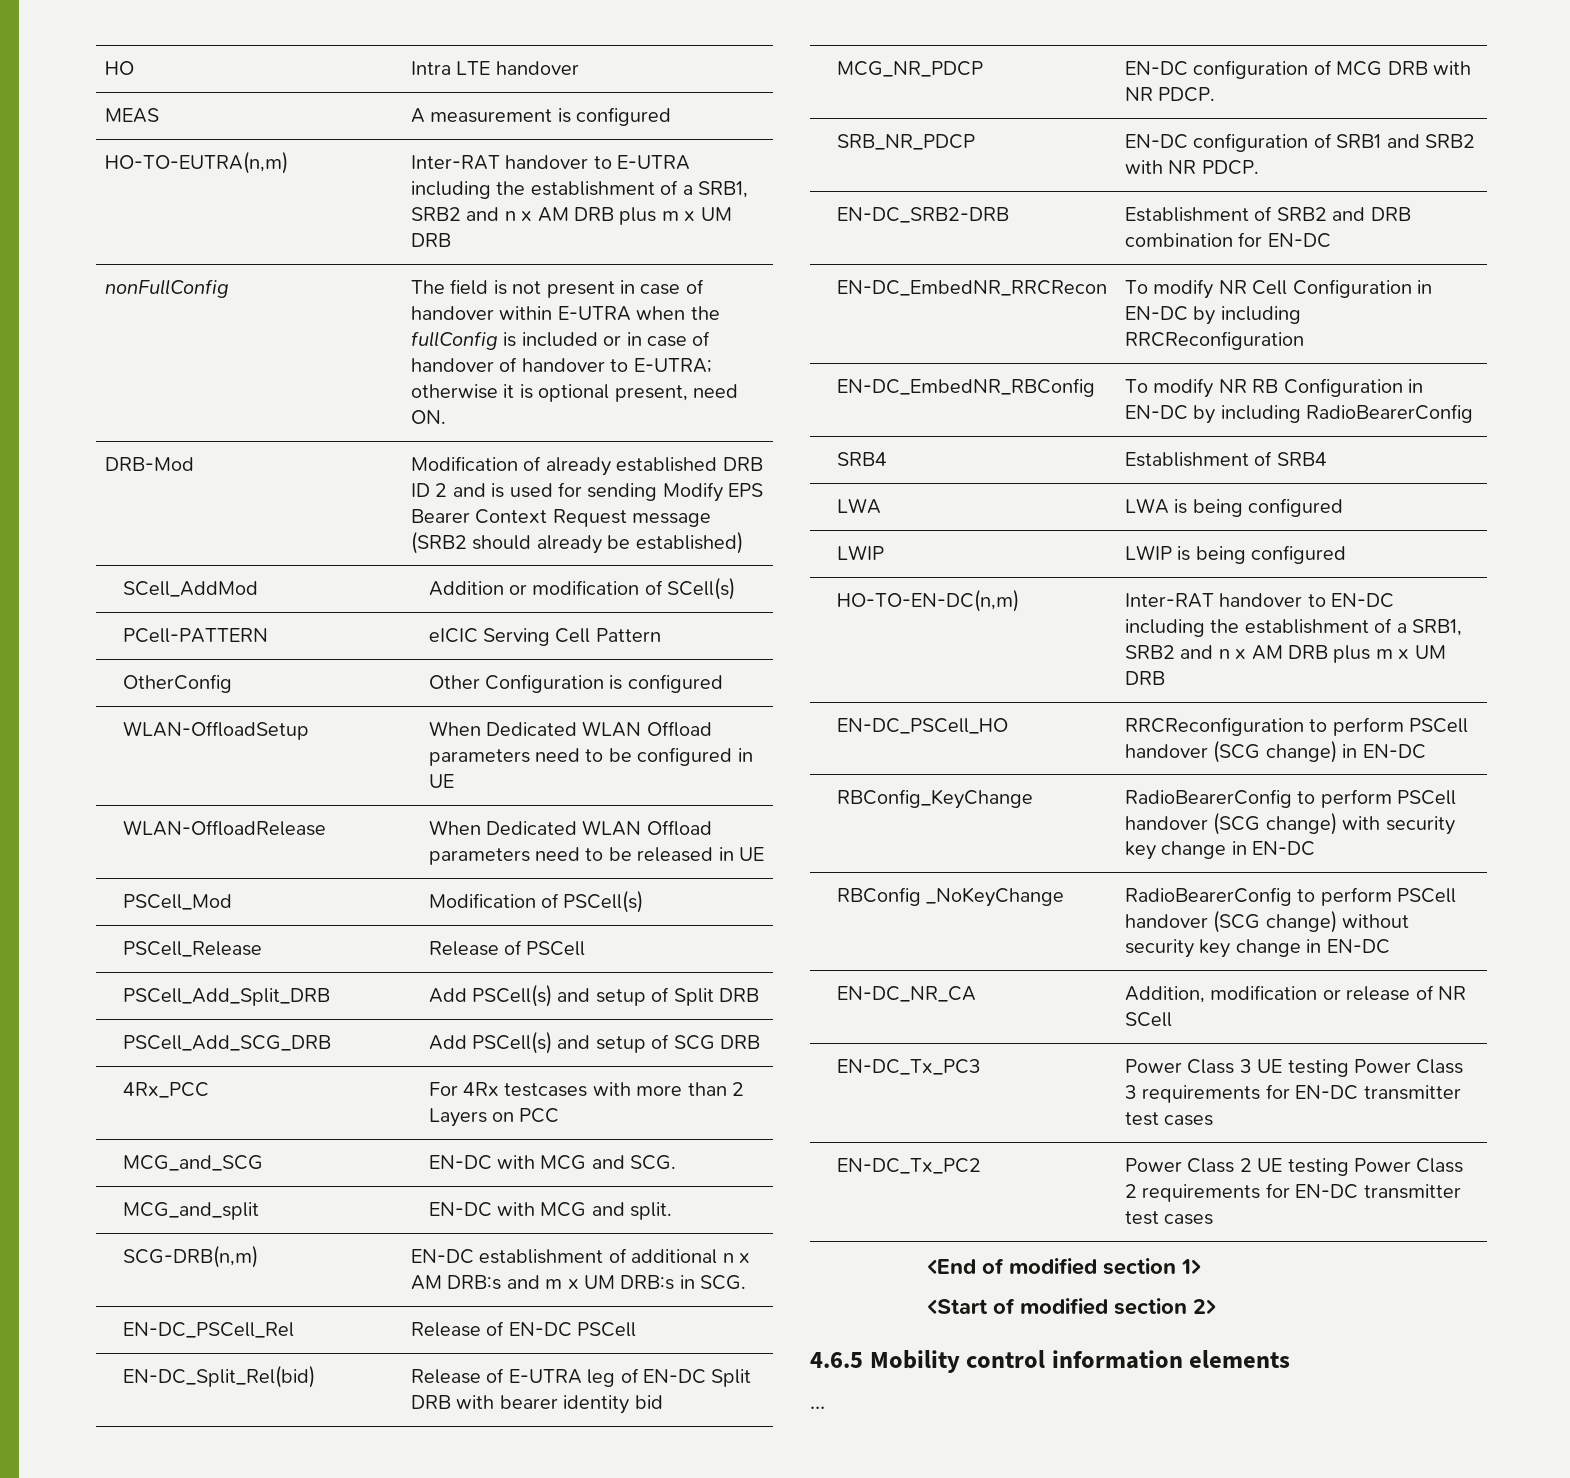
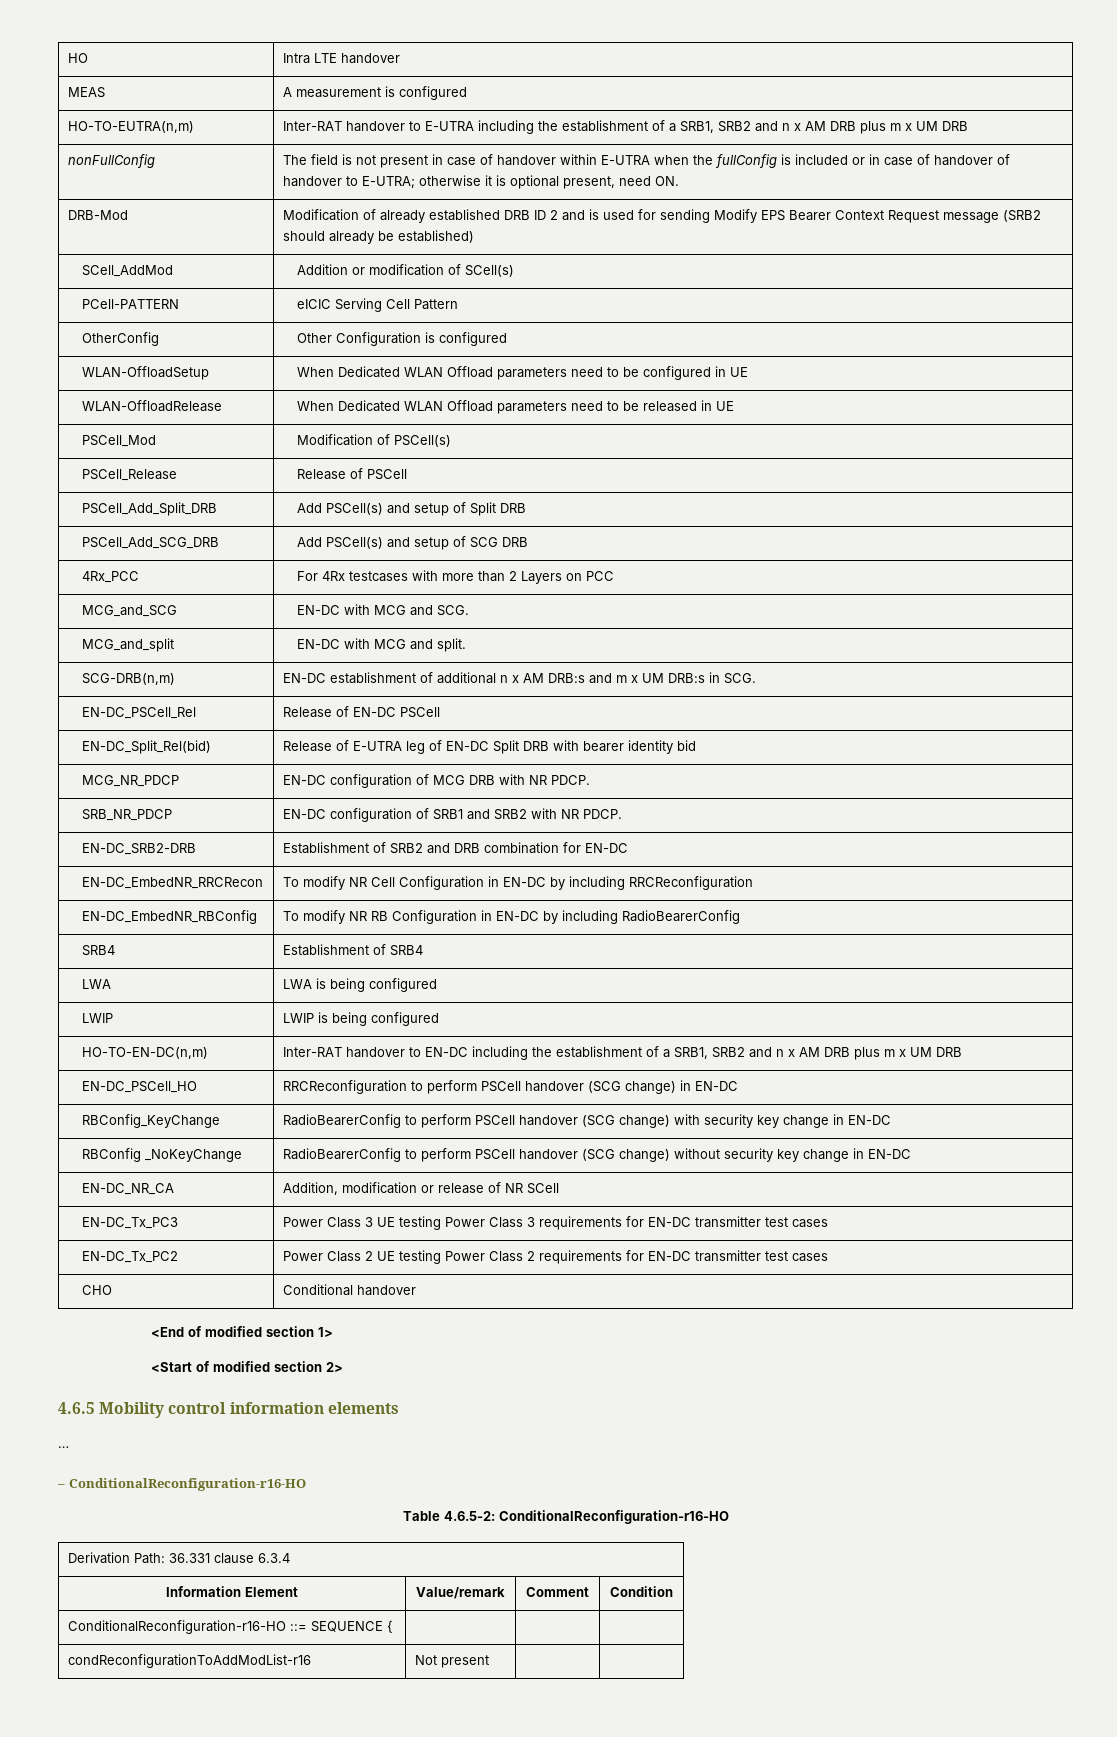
+ CHO | Conditional handover
+ – ConditionalReconfiguration-r16-HO
+ Table 4.6.5-2: ConditionalReconfiguration-r16-HO
+ Derivation Path: 36.331 clause 6.3.4
+ Information Element | Value/remark | Comment | Condition
+ ConditionalReconfiguration-r16-HO ::= SEQUENCE { | | |
+ condReconfigurationToAddModList-r16 | Not present | |

